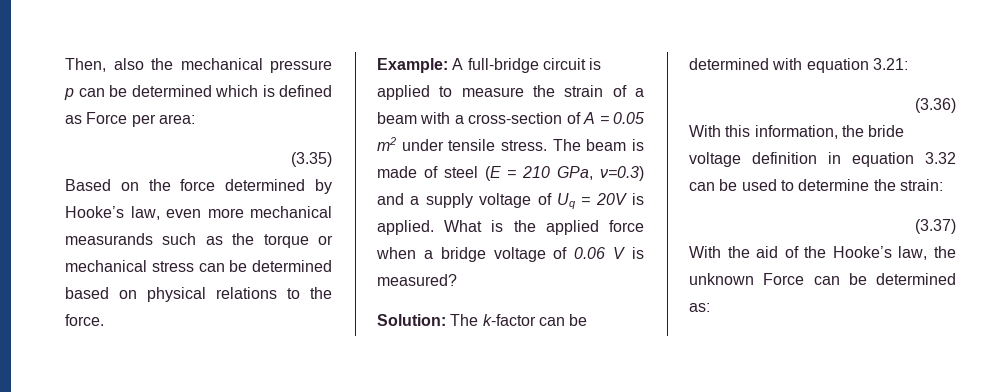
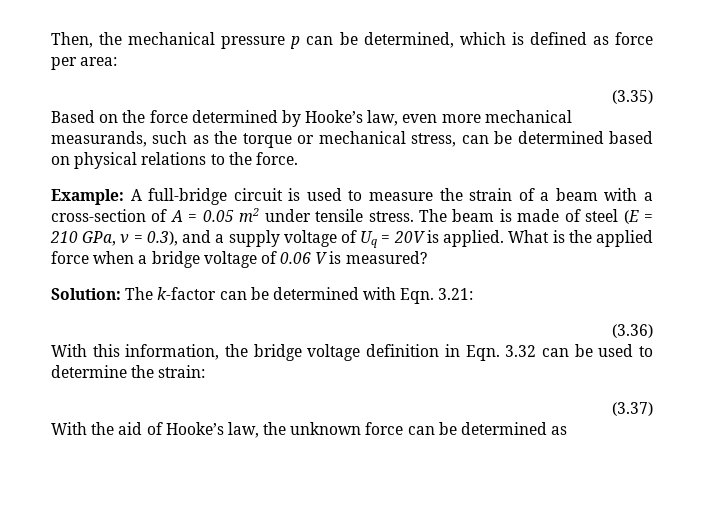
- Then, also the mechanical pressure p can be determined which is defined as Force per area:
+ Then, the mechanical pressure p can be determined, which is defined as force per area:
- Based on the force determined by Hooke’s law, even more mechanical measurands such as the torque or mechanical stress can be determined based on physical relations to the force.
+ Based on the force determined by Hooke’s law, even more mechanical measurands, such as the torque or mechanical stress, can be determined based on physical relations to the force.
- Example: A full-bridge circuit is applied to measure the strain of a beam with a cross-section of A = 0.05 m2 under tensile stress.
+ Example: A full-bridge circuit is used to measure the strain of a beam with a cross-section of A = 0.05 m2 under tensile stress.
- The beam is made of steel (E = 210 GPa, ν=0.3) and a supply voltage of Uq = 20V is applied.
+ The beam is made of steel (E = 210 GPa, ν = 0.3), and a supply voltage of Uq = 20V is applied.
- Solution: The k-factor can be determined with equation 3.21:
+ Solution: The k-factor can be determined with Eqn. 3.21:
- With this information, the bride voltage definition in equation 3.32 can be used to determine the strain:
+ With this information, the bridge voltage definition in Eqn. 3.32 can be used to determine the strain:
- With the aid of the Hooke’s law, the unknown Force can be determined as:
+ With the aid of Hooke’s law, the unknown force can be determined as

